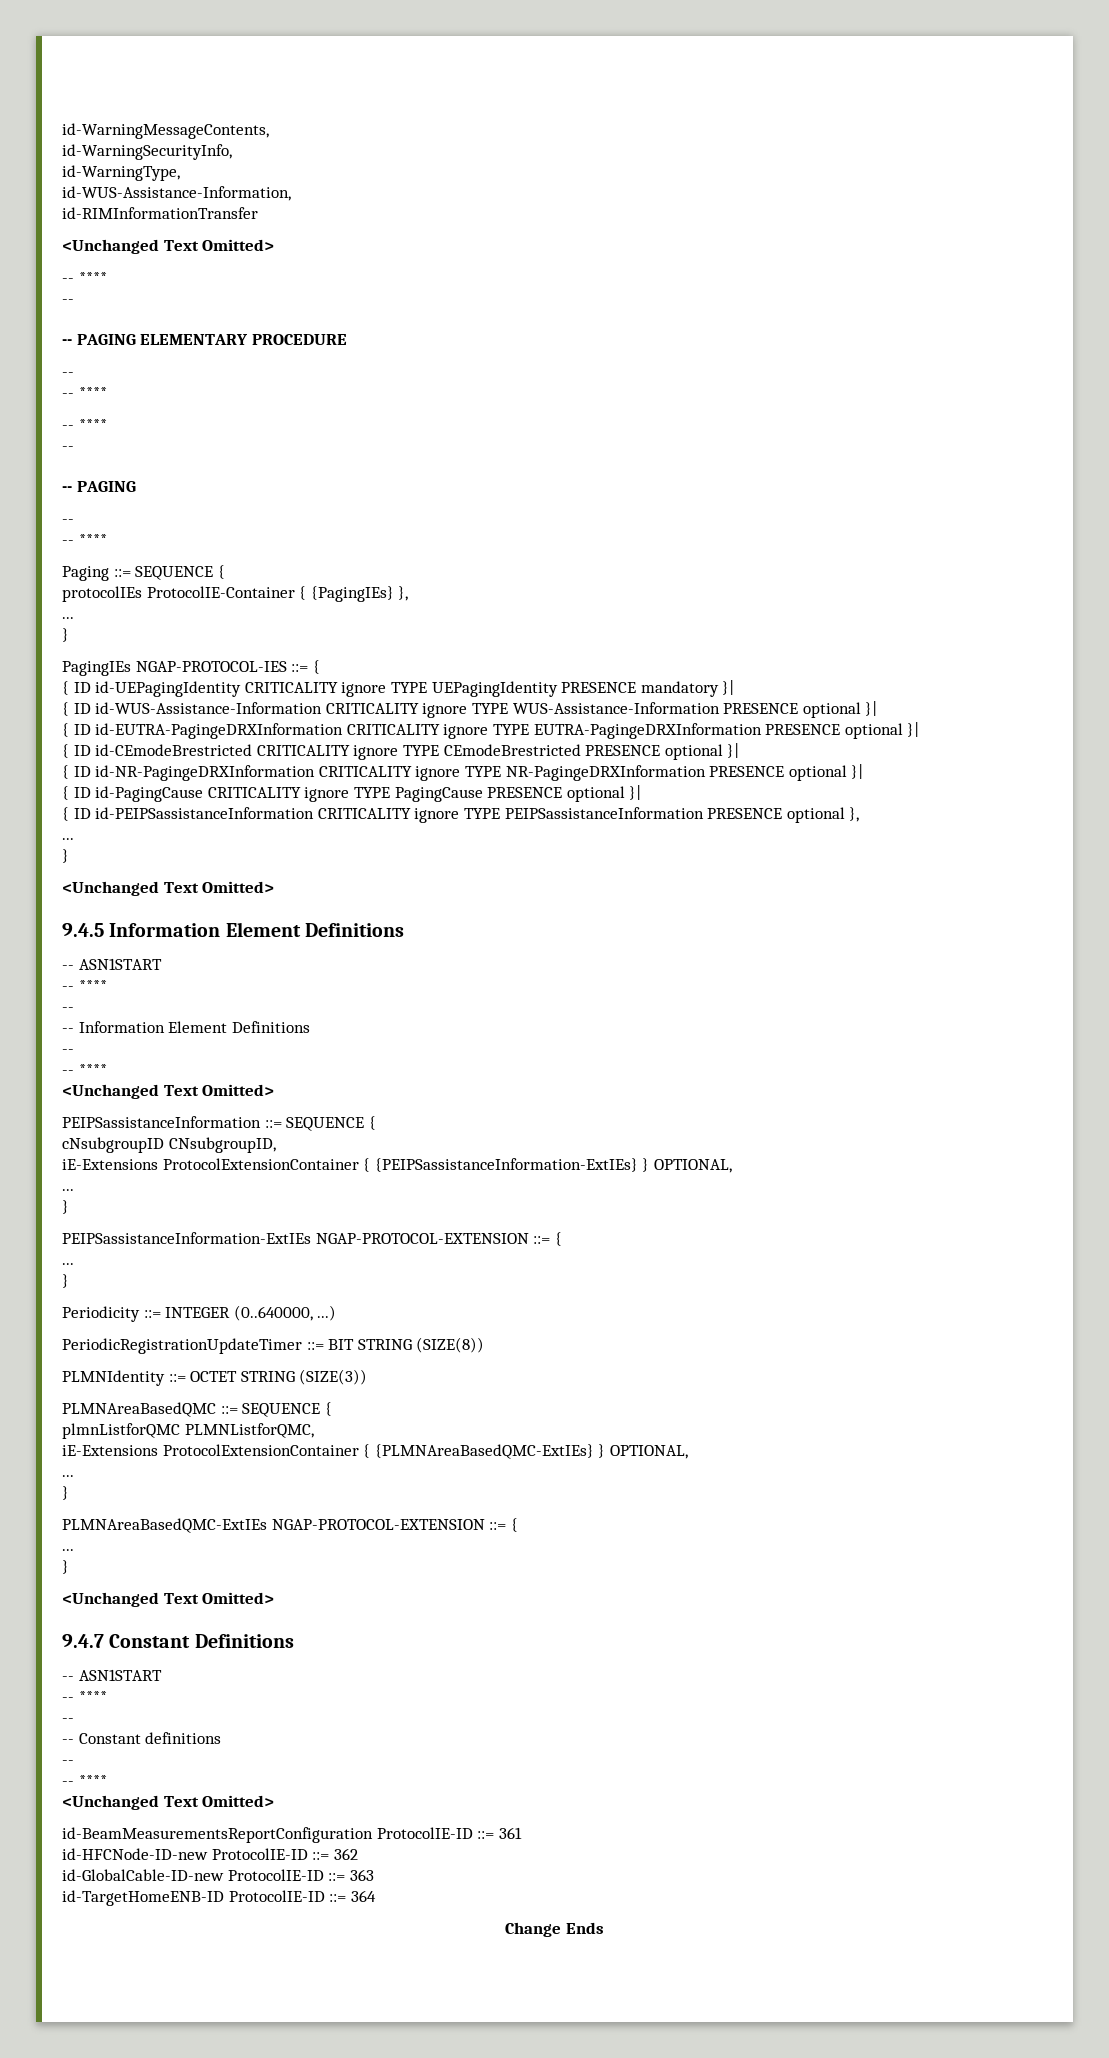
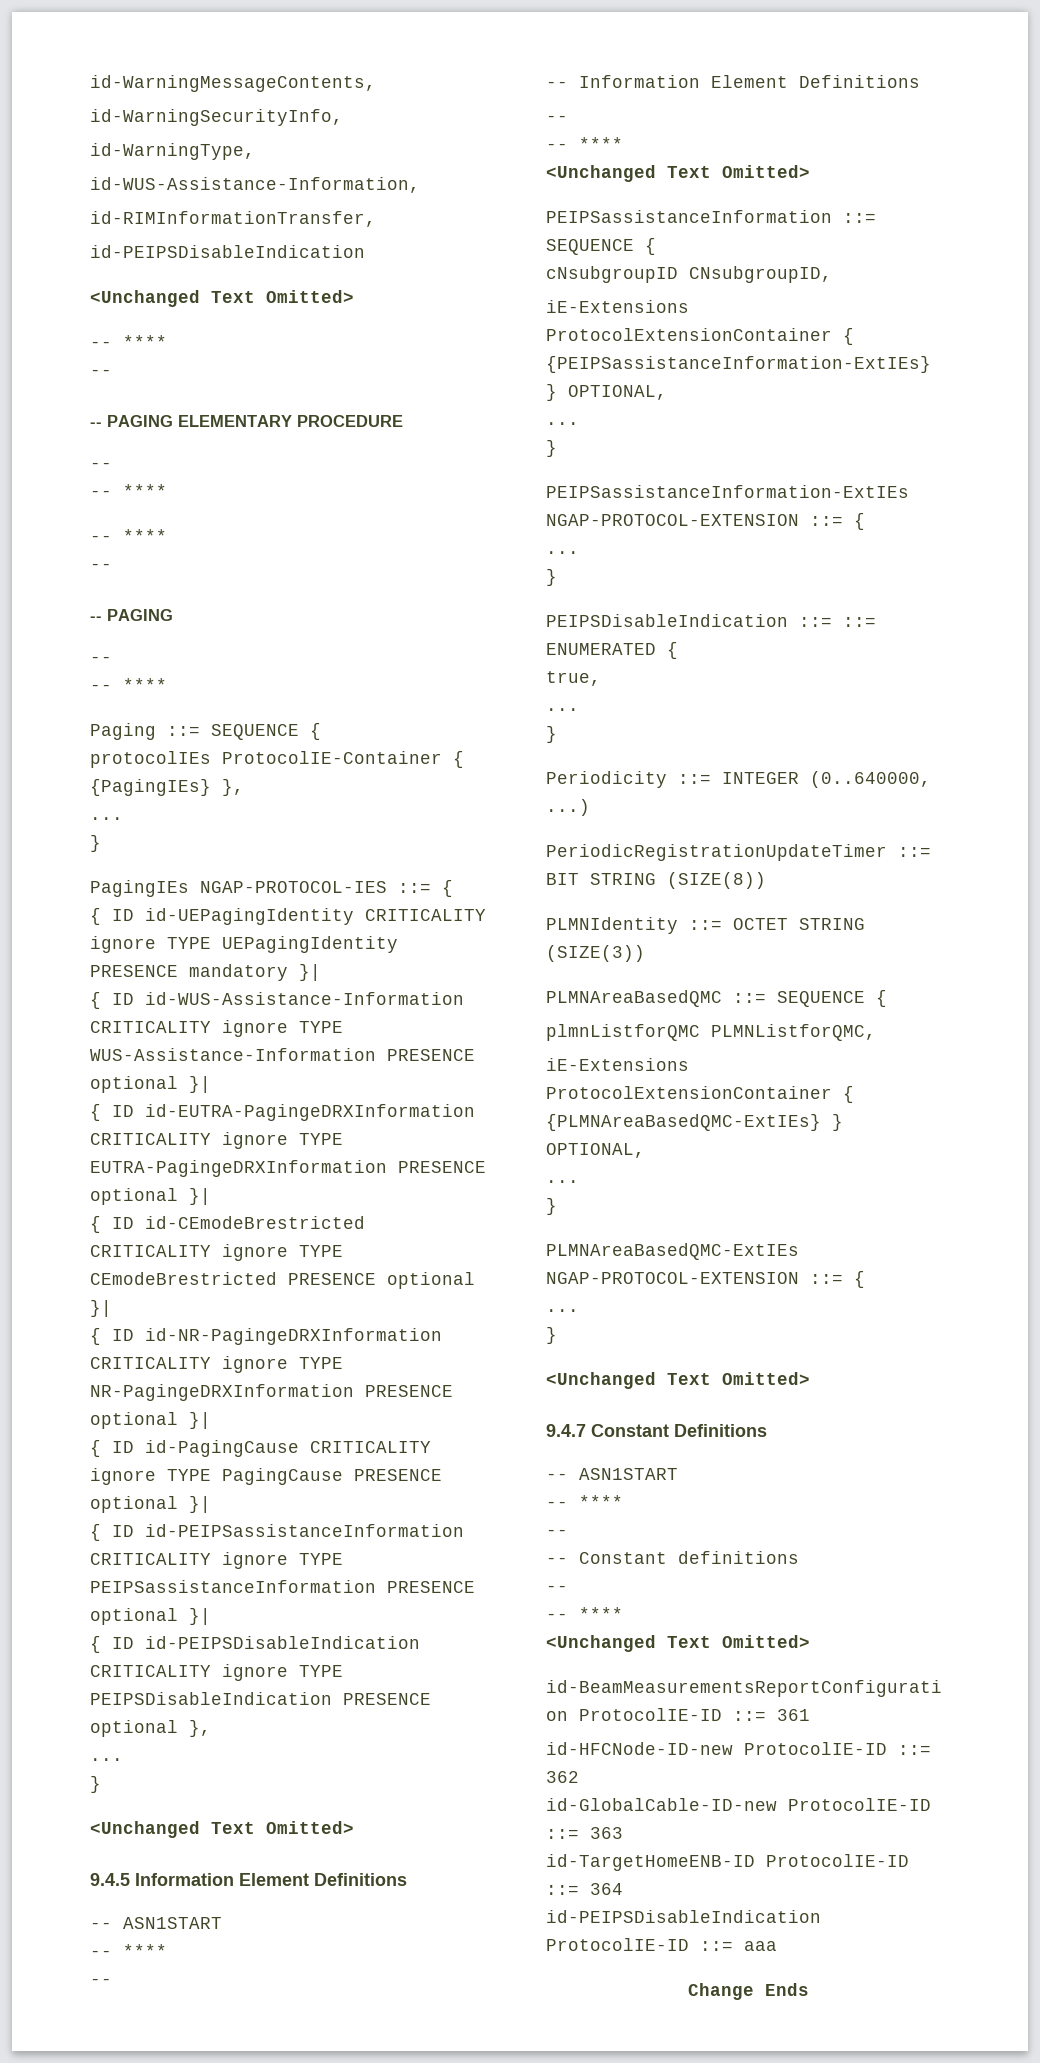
- id-RIMInformationTransfer
+ id-RIMInformationTransfer,
+ id-PEIPSDisableIndication
- { ID id-PEIPSassistanceInformation CRITICALITY ignore TYPE PEIPSassistanceInformation PRESENCE optional },
+ { ID id-PEIPSassistanceInformation CRITICALITY ignore TYPE PEIPSassistanceInformation PRESENCE optional }|
+ { ID id-PEIPSDisableIndication CRITICALITY ignore TYPE PEIPSDisableIndication PRESENCE optional },
+ PEIPSDisableIndication ::= ::= ENUMERATED {
+ true,
+ ...
+ }
+ id-PEIPSDisableIndication ProtocolIE-ID ::= aaa

